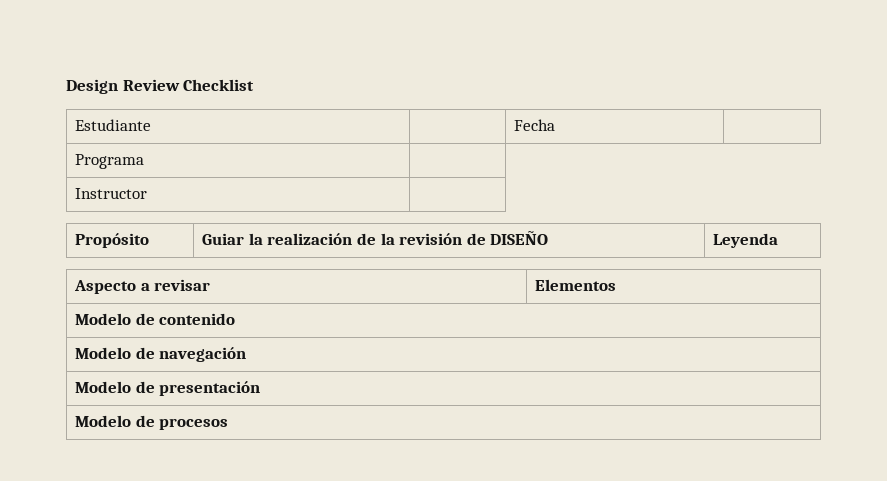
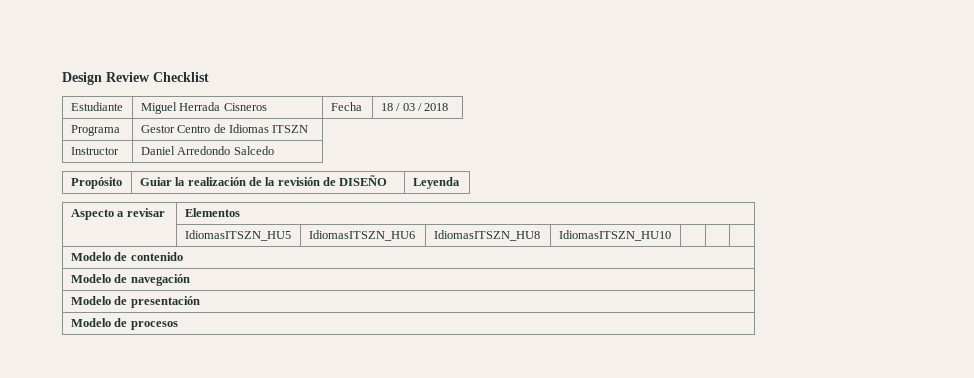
- Estudiante | | Fecha |
- Programa |
- Instructor |
+ Estudiante | Miguel Herrada Cisneros | Fecha | 18 / 03 / 2018
+ Programa | Gestor Centro de Idiomas ITSZN
+ Instructor | Daniel Arredondo Salcedo
+ | IdiomasITSZN_HU5 | IdiomasITSZN_HU6 | IdiomasITSZN_HU8 | IdiomasITSZN_HU10 | | |

